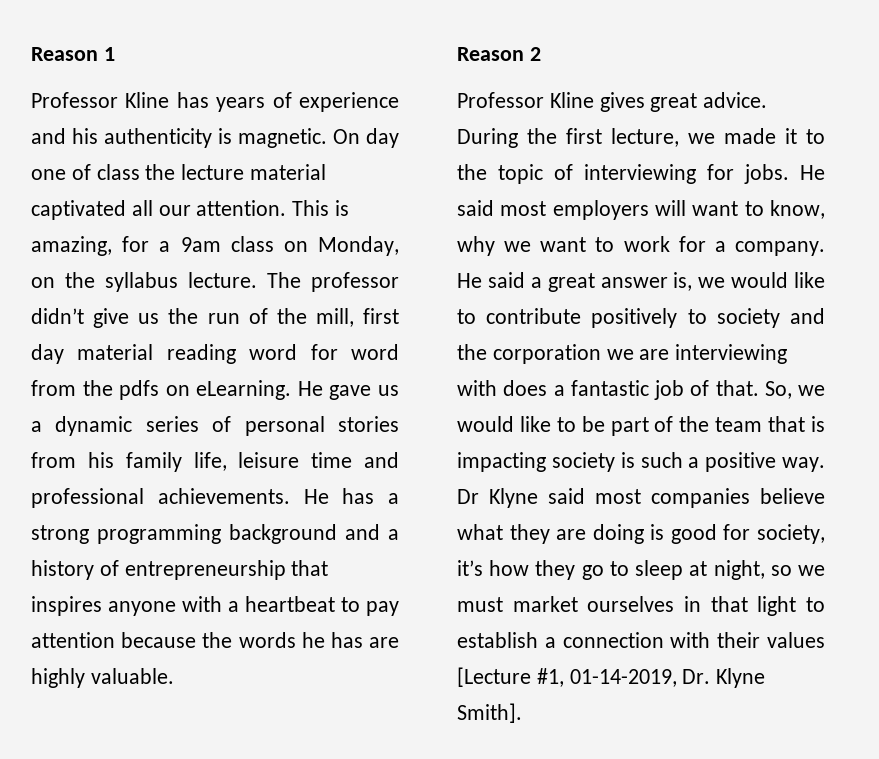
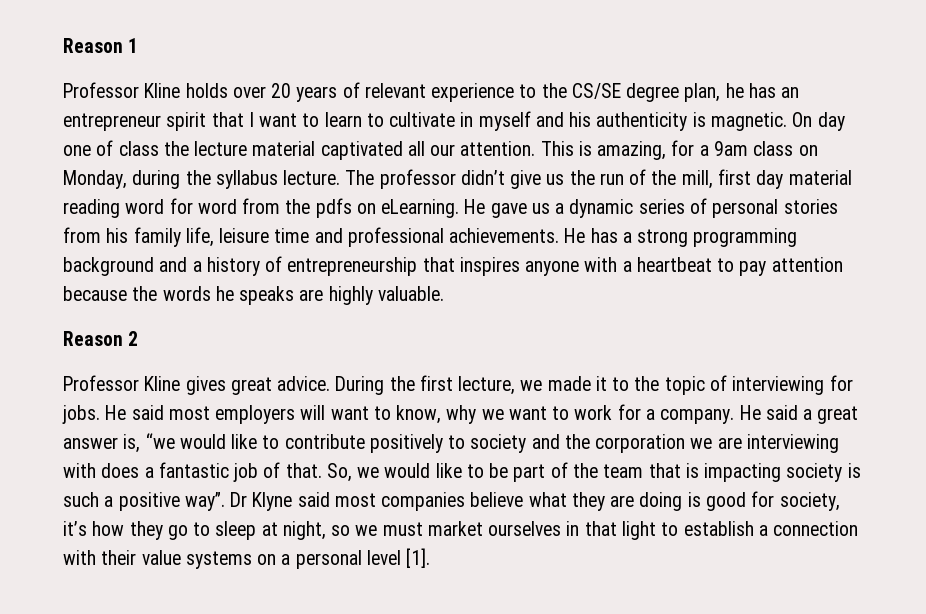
- Professor Kline has years of experience and his authenticity is magnetic.
+ Professor Kline holds over 20 years of relevant experience to the CS/SE degree plan, he has an entrepreneur spirit that I want to learn to cultivate in myself and his authenticity is magnetic.
- This is amazing, for a 9am class on Monday, on the syllabus lecture.
+ This is amazing, for a 9am class on Monday, during the syllabus lecture.
- He has a strong programming background and a history of entrepreneurship that inspires anyone with a heartbeat to pay attention because the words he has are highly valuable.
+ He has a strong programming background and a history of entrepreneurship that inspires anyone with a heartbeat to pay attention because the words he speaks are highly valuable.
- He said a great answer is, we would like to contribute positively to society and the corporation we are interviewing with does a fantastic job of that.
+ He said a great answer is, “we would like to contribute positively to society and the corporation we are interviewing with does a fantastic job of that.
- So, we would like to be part of the team that is impacting society is such a positive way.
+ So, we would like to be part of the team that is impacting society is such a positive way”.
- Dr Klyne said most companies believe what they are doing is good for society, it’s how they go to sleep at night, so we must market ourselves in that light to establish a connection with their values [Lecture #1, 01-14-2019, Dr. Klyne Smith].
+ Dr Klyne said most companies believe what they are doing is good for society, it’s how they go to sleep at night, so we must market ourselves in that light to establish a connection with their value systems on a personal level [1].

